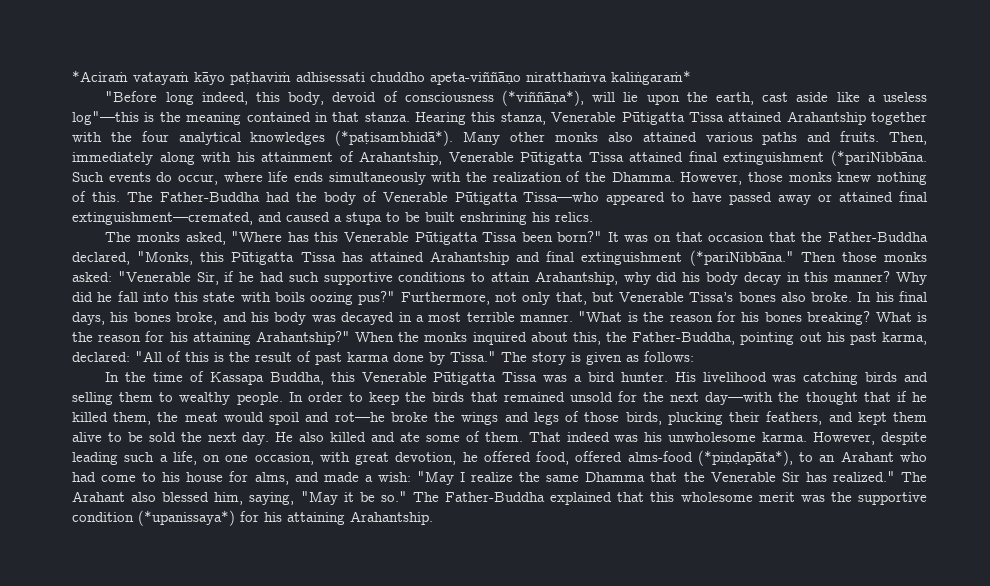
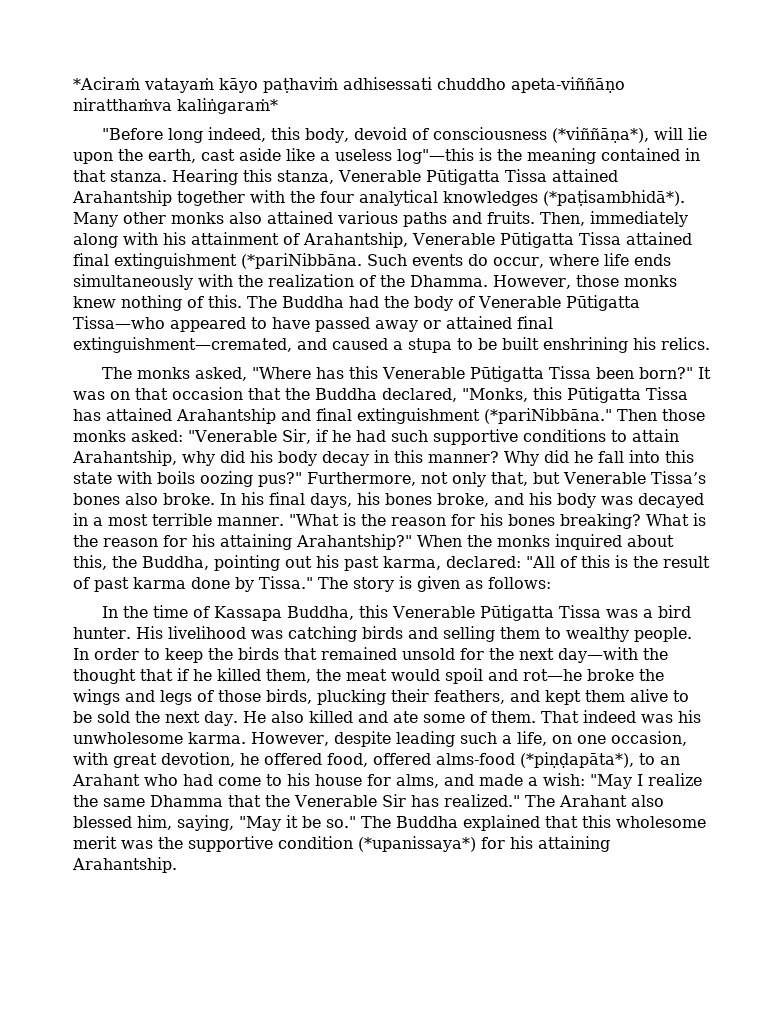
- The Father-Buddha had the body of Venerable Pūtigatta Tissa—who appeared to have passed away or attained final extinguishment—cremated, and caused a stupa to be built enshrining his relics.
+ The Buddha had the body of Venerable Pūtigatta Tissa—who appeared to have passed away or attained final extinguishment—cremated, and caused a stupa to be built enshrining his relics.
- It was on that occasion that the Father-Buddha declared, "Monks, this Pūtigatta Tissa has attained Arahantship and final extinguishment (*pariNibbāna."
+ It was on that occasion that the Buddha declared, "Monks, this Pūtigatta Tissa has attained Arahantship and final extinguishment (*pariNibbāna."
- When the monks inquired about this, the Father-Buddha, pointing out his past karma, declared: "All of this is the result of past karma done by Tissa."
+ When the monks inquired about this, the Buddha, pointing out his past karma, declared: "All of this is the result of past karma done by Tissa."
- The Father-Buddha explained that this wholesome merit was the supportive condition (*upanissaya*) for his attaining Arahantship.
+ The Buddha explained that this wholesome merit was the supportive condition (*upanissaya*) for his attaining Arahantship.

